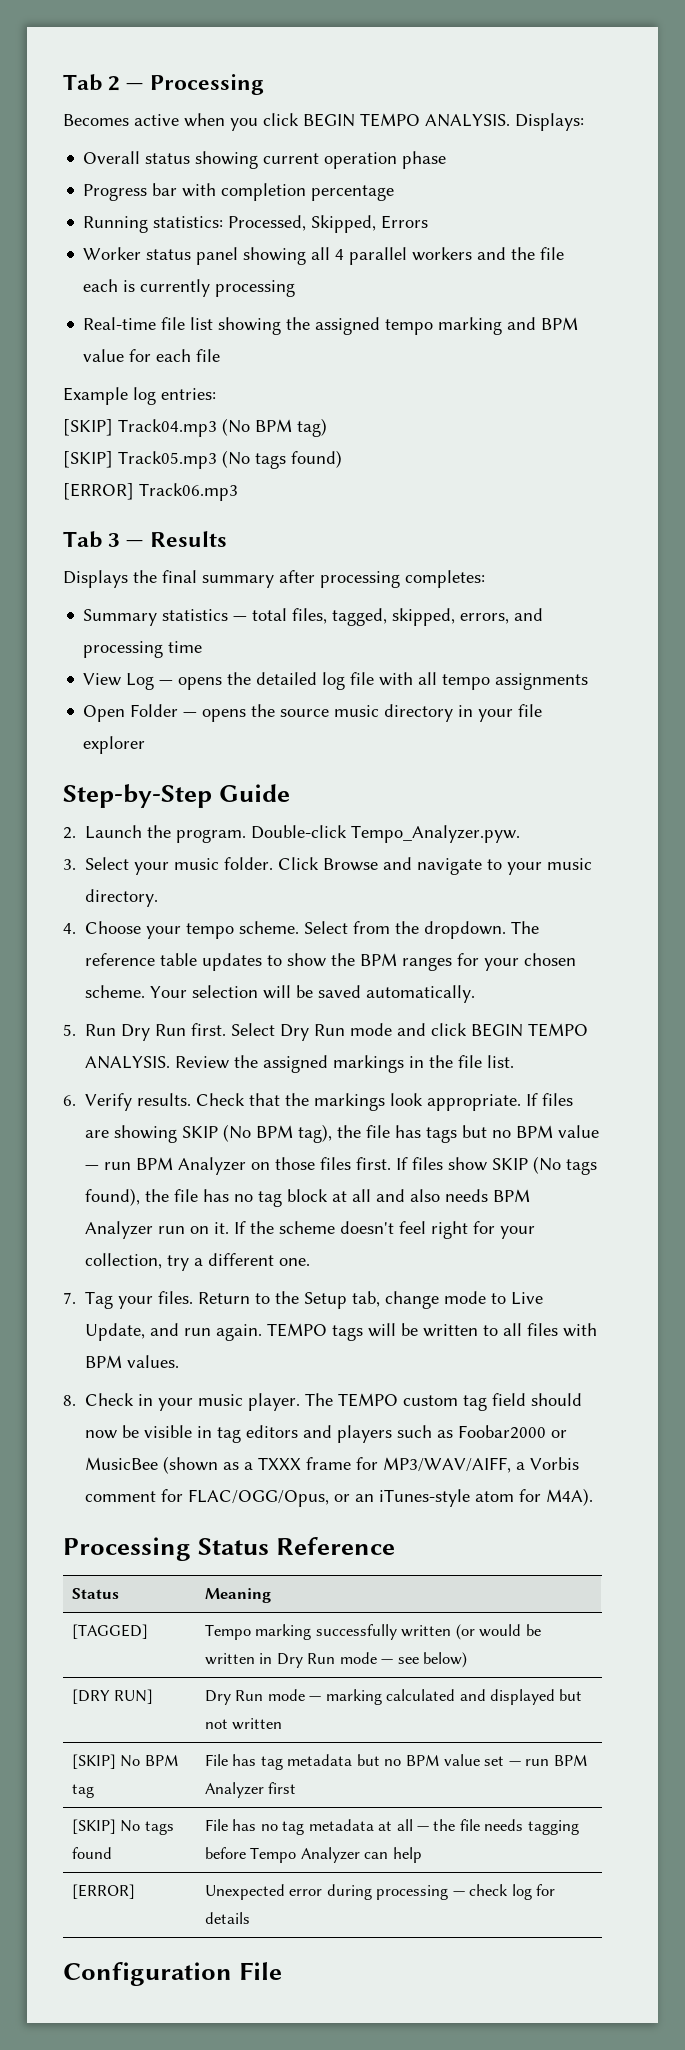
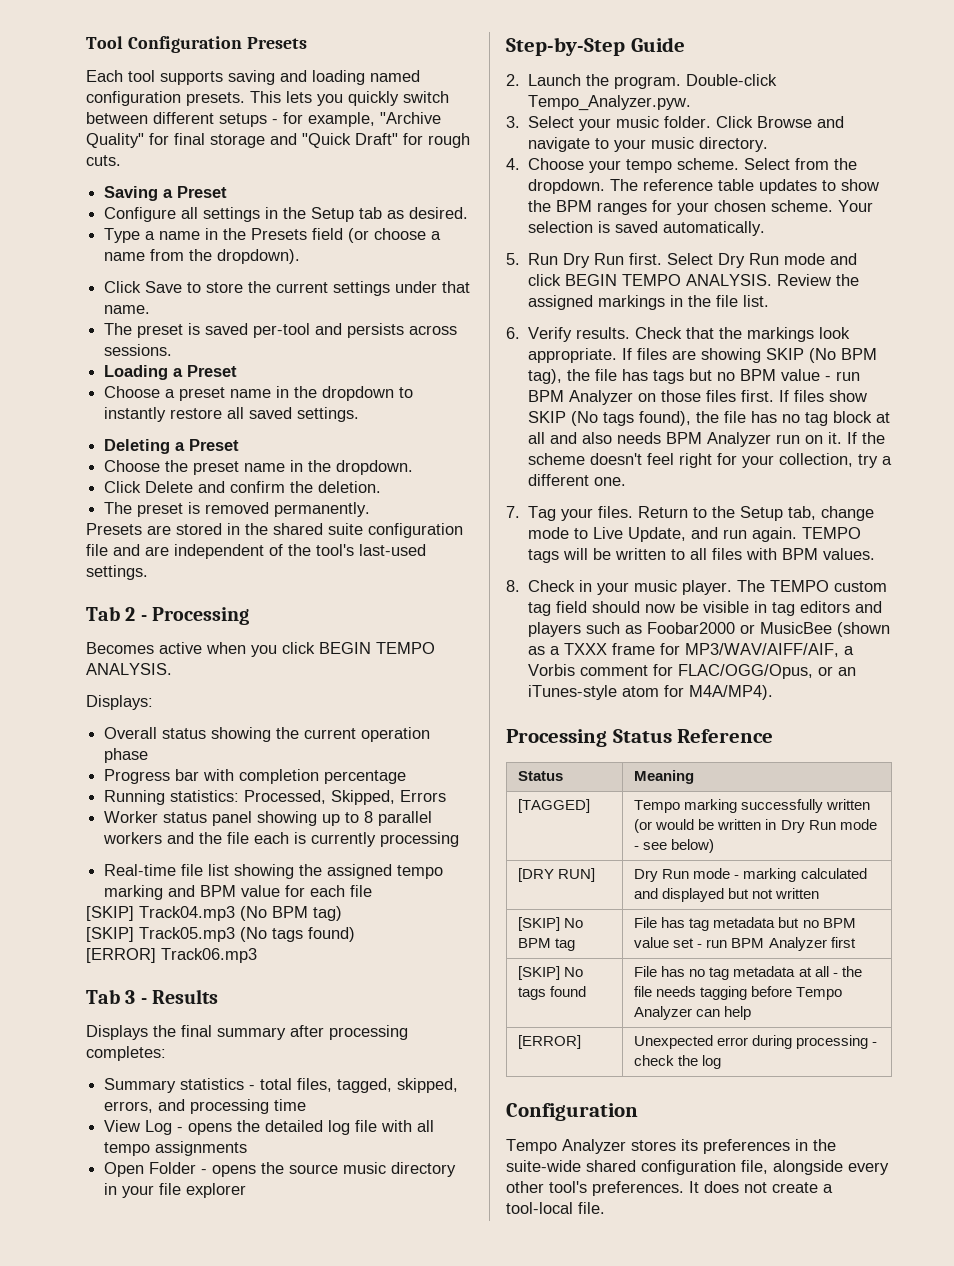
+ Tool Configuration Presets
+ Each tool supports saving and loading named configuration presets. This lets you quickly switch between different setups - for example, "Archive Quality" for final storage and "Quick Draft" for rough cuts.
+ Saving a Preset
+ Configure all settings in the Setup tab as desired.
+ Type a name in the Presets field (or choose a name from the dropdown).
+ Click Save to store the current settings under that name.
+ The preset is saved per-tool and persists across sessions.
+ Loading a Preset
+ Choose a preset name in the dropdown to instantly restore all saved settings.
+ Deleting a Preset
+ Choose the preset name in the dropdown.
+ Click Delete and confirm the deletion.
+ The preset is removed permanently.
+ Presets are stored in the shared suite configuration file and are independent of the tool's last-used settings.
- Tab 2 — Processing
+ Tab 2 - Processing
- Becomes active when you click BEGIN TEMPO ANALYSIS. Displays:
+ Becomes active when you click BEGIN TEMPO ANALYSIS.
+ Displays:
- Overall status showing current operation phase
+ Overall status showing the current operation phase
- Worker status panel showing all 4 parallel workers and the file each is currently processing
+ Worker status panel showing up to 8 parallel workers and the file each is currently processing
- Example log entries:
- Tab 3 — Results
+ Tab 3 - Results
- Summary statistics — total files, tagged, skipped, errors, and processing time
+ Summary statistics - total files, tagged, skipped, errors, and processing time
- View Log — opens the detailed log file with all tempo assignments
+ View Log - opens the detailed log file with all tempo assignments
- Open Folder — opens the source music directory in your file explorer
+ Open Folder - opens the source music directory in your file explorer
- Your selection will be saved automatically.
+ Your selection is saved automatically.
- If files are showing SKIP (No BPM tag), the file has tags but no BPM value — run BPM Analyzer on those files first.
+ If files are showing SKIP (No BPM tag), the file has tags but no BPM value - run BPM Analyzer on those files first.
- The TEMPO custom tag field should now be visible in tag editors and players such as Foobar2000 or MusicBee (shown as a TXXX frame for MP3/WAV/AIFF, a Vorbis comment for FLAC/OGG/Opus, or an iTunes-style atom for M4A).
+ The TEMPO custom tag field should now be visible in tag editors and players such as Foobar2000 or MusicBee (shown as a TXXX frame for MP3/WAV/AIFF/AIF, a Vorbis comment for FLAC/OGG/Opus, or an iTunes-style atom for M4A/MP4).
- [TAGGED] | Tempo marking successfully written (or would be written in Dry Run mode — see below)
+ [TAGGED] | Tempo marking successfully written (or would be written in Dry Run mode - see below)
- [DRY RUN] | Dry Run mode — marking calculated and displayed but not written
+ [DRY RUN] | Dry Run mode - marking calculated and displayed but not written
- [SKIP] No BPM tag | File has tag metadata but no BPM value set — run BPM Analyzer first
+ [SKIP] No BPM tag | File has tag metadata but no BPM value set - run BPM Analyzer first
- [SKIP] No tags found | File has no tag metadata at all — the file needs tagging before Tempo Analyzer can help
+ [SKIP] No tags found | File has no tag metadata at all - the file needs tagging before Tempo Analyzer can help
- [ERROR] | Unexpected error during processing — check log for details
- Configuration File
+ [ERROR] | Unexpected error during processing - check the log
+ Configuration
+ Tempo Analyzer stores its preferences in the suite-wide shared configuration file, alongside every other tool's preferences. It does not create a tool-local file.

